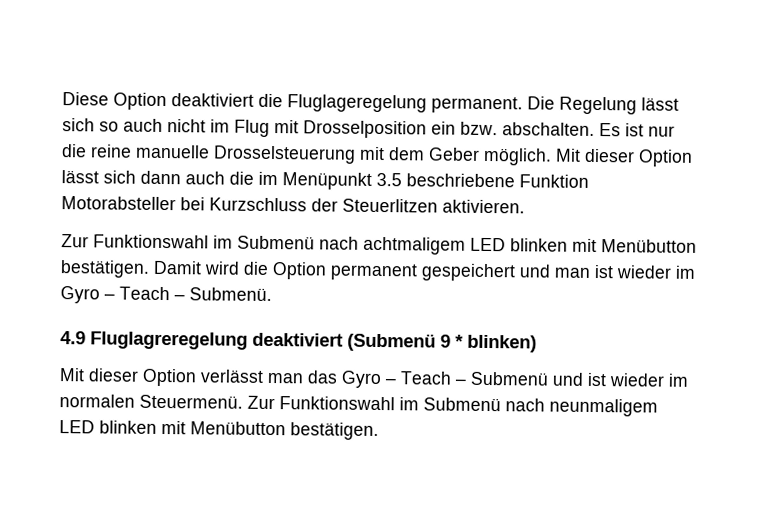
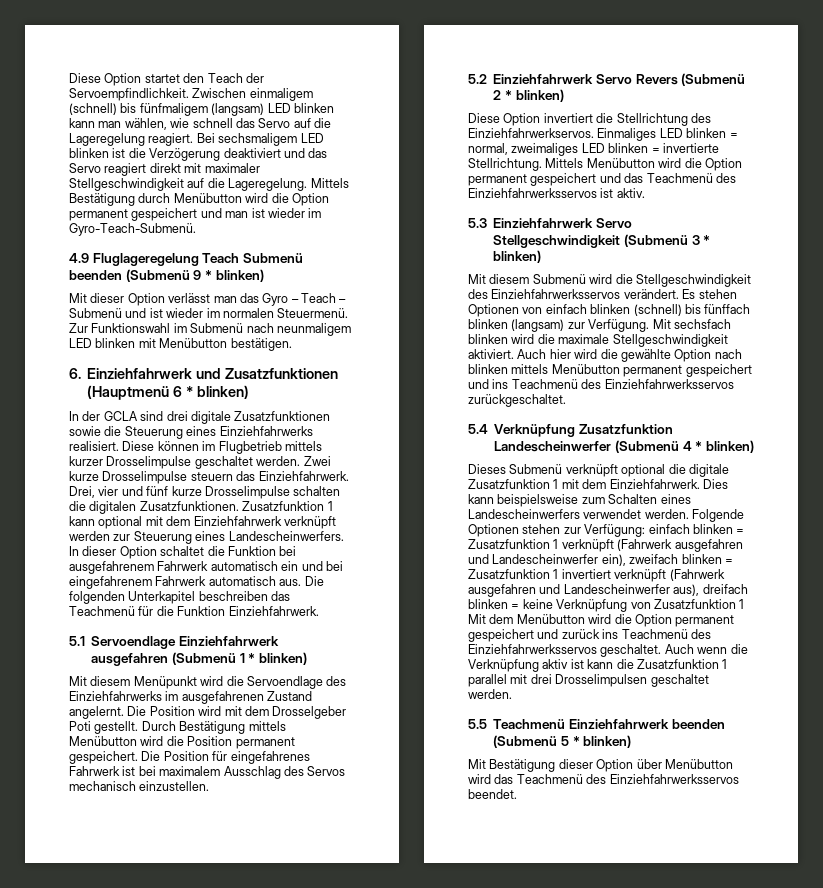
- Diese Option deaktiviert die Fluglageregelung permanent. Die Regelung lässt sich so auch nicht im Flug mit Drosselposition ein bzw. abschalten. Es ist nur die reine manuelle Drosselsteuerung mit dem Geber möglich. Mit dieser Option lässt sich dann auch die im Menüpunkt 3.5 beschriebene Funktion Motorabsteller bei Kurzschluss der Steuerlitzen aktivieren.
- Zur Funktionswahl im Submenü nach achtmaligem LED blinken mit Menübutton bestätigen. Damit wird die Option permanent gespeichert und man ist wieder im Gyro – Teach – Submenü.
- 4.9 Fluglagreregelung deaktiviert (Submenü 9 * blinken)
+ Diese Option startet den Teach der Servoempfindlichkeit. Zwischen einmaligem (schnell) bis fünfmaligem (langsam) LED blinken kann man wählen, wie schnell das Servo auf die Lageregelung reagiert. Bei sechsmaligem LED blinken ist die Verzögerung deaktiviert und das Servo reagiert direkt mit maximaler Stellgeschwindigkeit auf die Lageregelung. Mittels Bestätigung durch Menübutton wird die Option permanent gespeichert und man ist wieder im Gyro-Teach-Submenü.
+ 4.9 Fluglageregelung Teach Submenü beenden (Submenü 9 * blinken)
+ 6. Einziehfahrwerk und Zusatzfunktionen (Hauptmenü 6 * blinken)
+ In der GCLA sind drei digitale Zusatzfunktionen sowie die Steuerung eines Einziehfahrwerks realisiert. Diese können im Flugbetrieb mittels kurzer Drosselimpulse geschaltet werden. Zwei kurze Drosselimpulse steuern das Einziehfahrwerk. Drei, vier und fünf kurze Drosselimpulse schalten die digitalen Zusatzfunktionen. Zusatzfunktion 1 kann optional mit dem Einziehfahrwerk verknüpft werden zur Steuerung eines Landescheinwerfers. In dieser Option schaltet die Funktion bei ausgefahrenem Fahrwerk automatisch ein und bei eingefahrenem Fahrwerk automatisch aus. Die folgenden Unterkapitel beschreiben das Teachmenü für die Funktion Einziehfahrwerk.
+ 5.1 Servoendlage Einziehfahrwerk ausgefahren (Submenü 1 * blinken)
+ Mit diesem Menüpunkt wird die Servoendlage des Einziehfahrwerks im ausgefahrenen Zustand angelernt. Die Position wird mit dem Drosselgeber Poti gestellt. Durch Bestätigung mittels Menübutton wird die Position permanent gespeichert. Die Position für eingefahrenes Fahrwerk ist bei maximalem Ausschlag des Servos mechanisch einzustellen.
+ 5.2 Einziehfahrwerk Servo Revers (Submenü 2 * blinken)
+ Diese Option invertiert die Stellrichtung des Einziehfahrwerkservos. Einmaliges LED blinken = normal, zweimaliges LED blinken = invertierte Stellrichtung. Mittels Menübutton wird die Option permanent gespeichert und das Teachmenü des Einziehfahrwerksservos ist aktiv.
+ 5.3 Einziehfahrwerk Servo Stellgeschwindigkeit (Submenü 3 * blinken)
+ Mit diesem Submenü wird die Stellgeschwindigkeit des Einziehfahrwerksservos verändert. Es stehen Optionen von einfach blinken (schnell) bis fünffach blinken (langsam) zur Verfügung. Mit sechsfach blinken wird die maximale Stellgeschwindigkeit aktiviert. Auch hier wird die gewählte Option nach blinken mittels Menübutton permanent gespeichert und ins Teachmenü des Einziehfahrwerksservos zurückgeschaltet.
+ 5.4 Verknüpfung Zusatzfunktion Landescheinwerfer (Submenü 4 * blinken)
+ Dieses Submenü verknüpft optional die digitale Zusatzfunktion 1 mit dem Einziehfahrwerk. Dies kann beispielsweise zum Schalten eines Landescheinwerfers verwendet werden. Folgende Optionen stehen zur Verfügung: einfach blinken = Zusatzfunktion 1 verknüpft (Fahrwerk ausgefahren und Landescheinwerfer ein), zweifach blinken = Zusatzfunktion 1 invertiert verknüpft (Fahrwerk ausgefahren und Landescheinwerfer aus), dreifach blinken = keine Verknüpfung von Zusatzfunktion 1 Mit dem Menübutton wird die Option permanent gespeichert und zurück ins Teachmenü des Einziehfahrwerksservos geschaltet. Auch wenn die Verknüpfung aktiv ist kann die Zusatzfunktion 1 parallel mit drei Drosselimpulsen geschaltet werden.
+ 5.5 Teachmenü Einziehfahrwerk beenden (Submenü 5 * blinken)
+ Mit Bestätigung dieser Option über Menübutton wird das Teachmenü des Einziehfahrwerksservos beendet.

